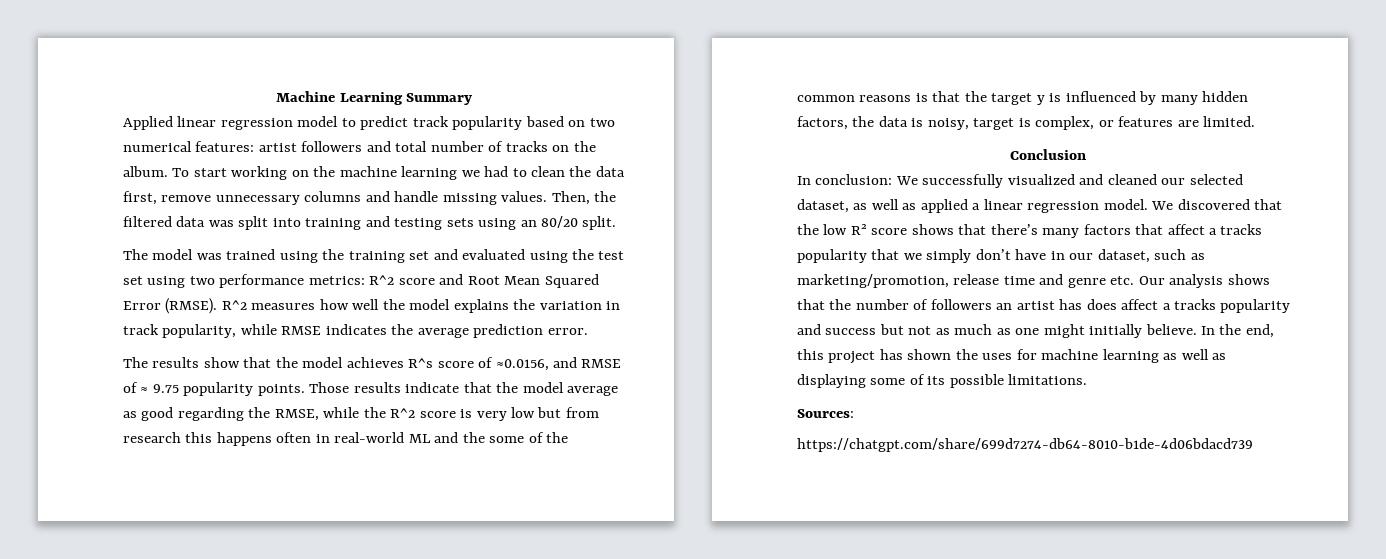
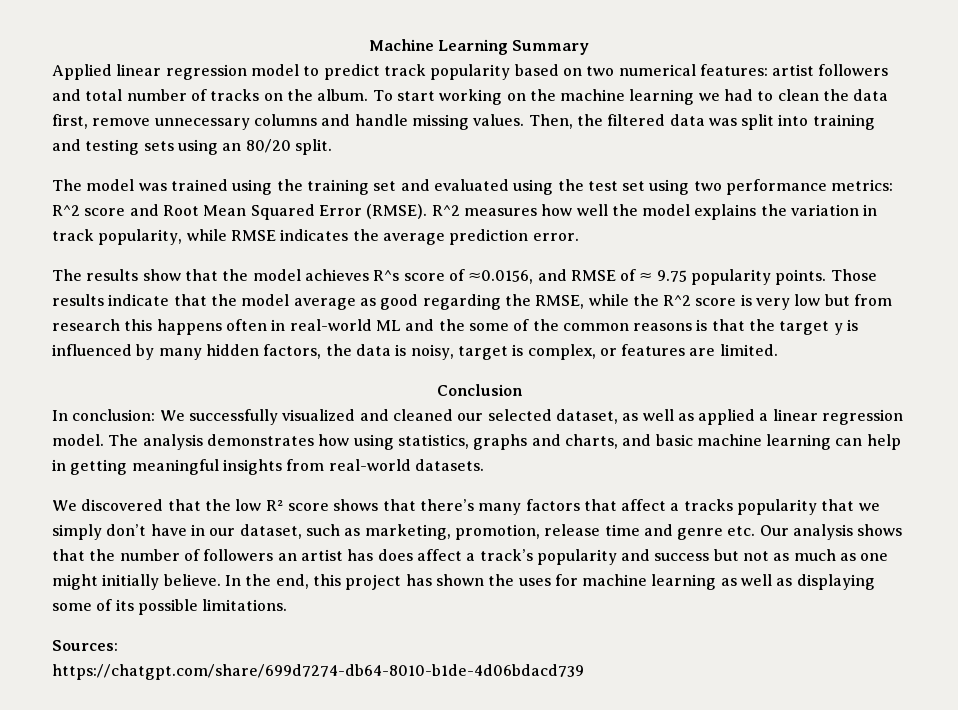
- We successfully visualized and cleaned our selected dataset, as well as applied a linear regression model. We discovered that the low R² score shows that there’s many factors that affect a tracks popularity that we simply don’t have in our dataset, such as marketing/promotion, release time and genre etc. Our analysis shows that the number of followers an artist has does affect a tracks popularity and success but not as much as one might initially believe.
+ We successfully visualized and cleaned our selected dataset, as well as applied a linear regression model. The analysis demonstrates how using statistics, graphs and charts, and basic machine learning can help in getting meaningful insights from real-world datasets.
+ We discovered that the low R² score shows that there’s many factors that affect a tracks popularity that we simply don’t have in our dataset, such as marketing, promotion, release time and genre etc. Our analysis shows that the number of followers an artist has does affect a track’s popularity and success but not as much as one might initially believe.

